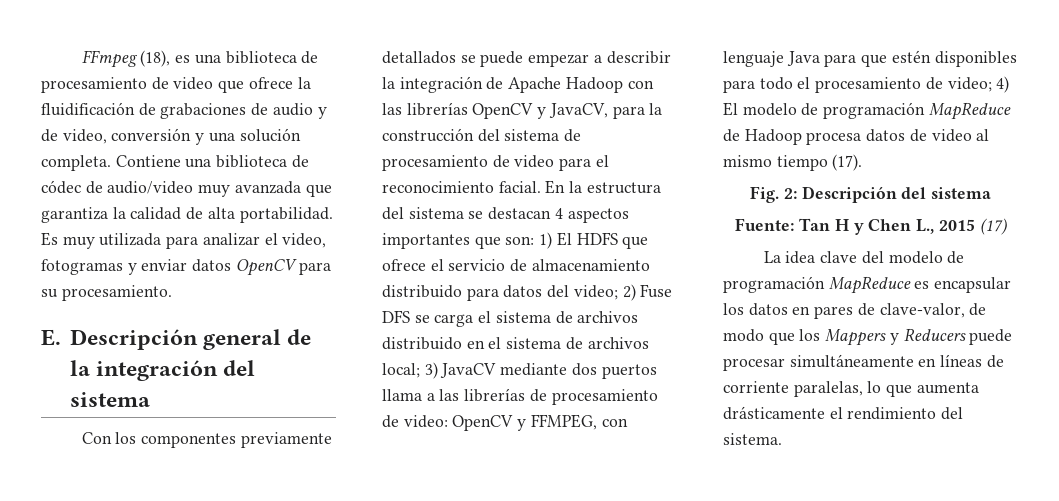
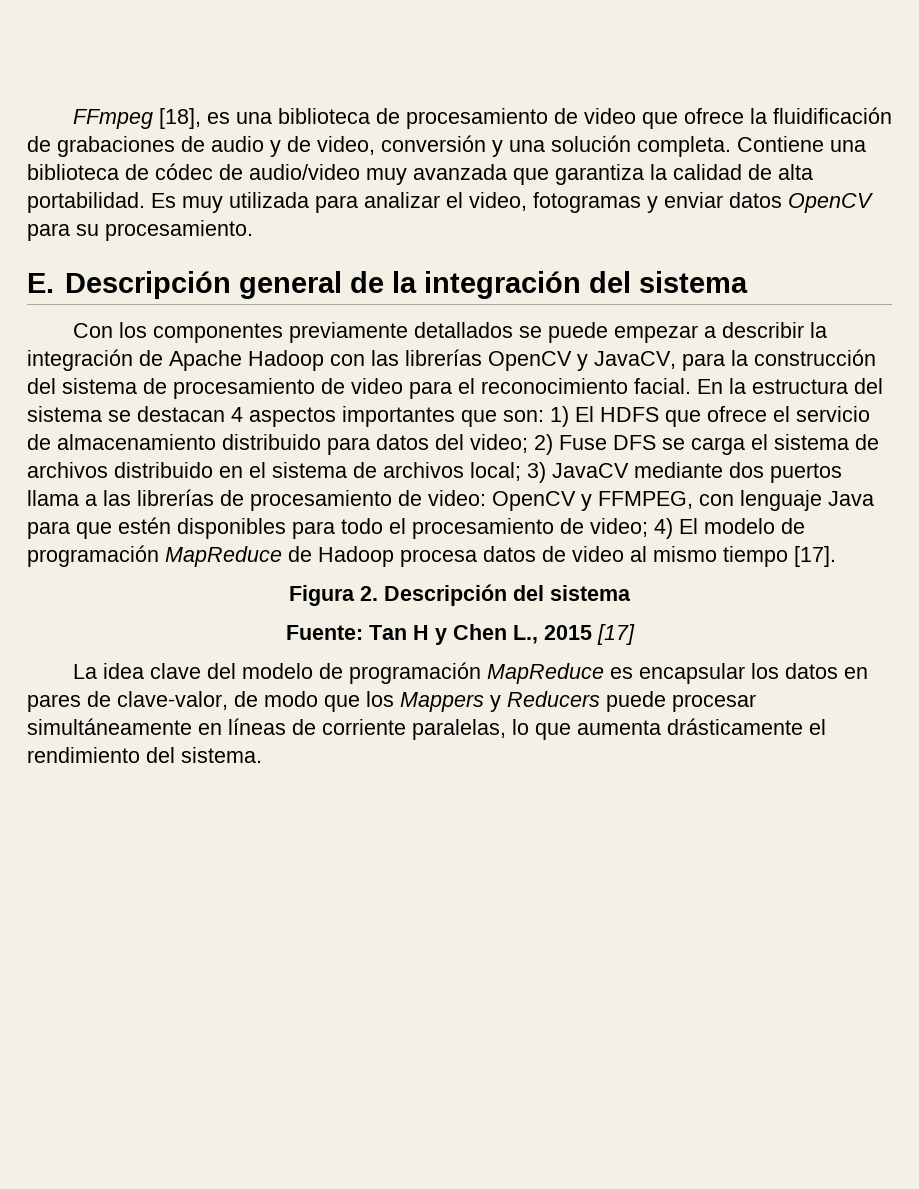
- FFmpeg (18), es una biblioteca de procesamiento de video que ofrece la fluidificación de grabaciones de audio y de video, conversión y una solución completa.
+ FFmpeg [18], es una biblioteca de procesamiento de video que ofrece la fluidificación de grabaciones de audio y de video, conversión y una solución completa.
- 4) El modelo de programación MapReduce de Hadoop procesa datos de video al mismo tiempo (17).
- Fig. 2: Descripción del sistema
+ 4) El modelo de programación MapReduce de Hadoop procesa datos de video al mismo tiempo [17].
+ Figura 2. Descripción del sistema
- Fuente: Tan H y Chen L., 2015 (17)
+ Fuente: Tan H y Chen L., 2015 [17]

